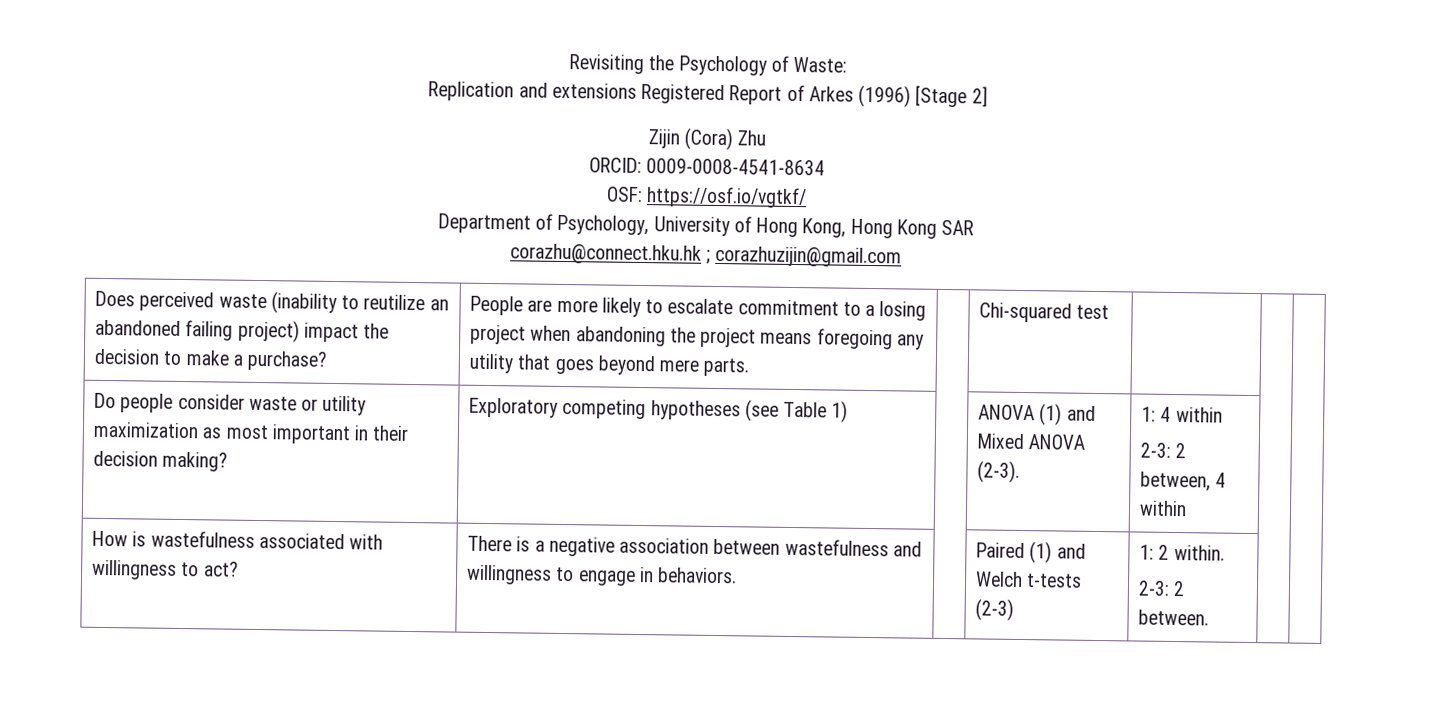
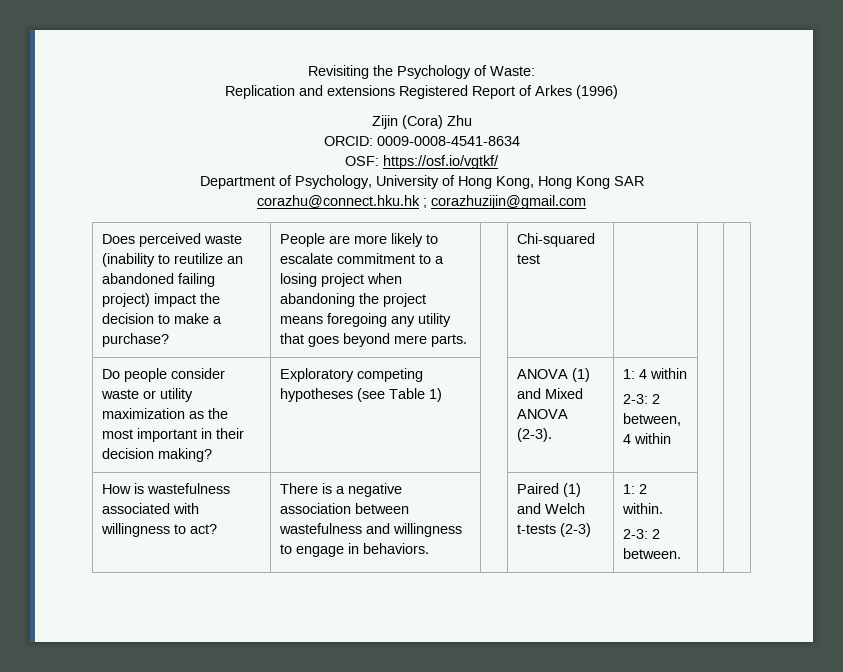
- Replication and extensions Registered Report of Arkes (1996) [Stage 2]
+ Replication and extensions Registered Report of Arkes (1996)
- Do people consider waste or utility maximization as most important in their decision making? | Exploratory competing hypotheses (see Table 1) | | ANOVA (1) and Mixed ANOVA (2-3). | 1: 4 within
+ Do people consider waste or utility maximization as the most important in their decision making? | Exploratory competing hypotheses (see Table 1) | | ANOVA (1) and Mixed ANOVA (2-3). | 1: 4 within

